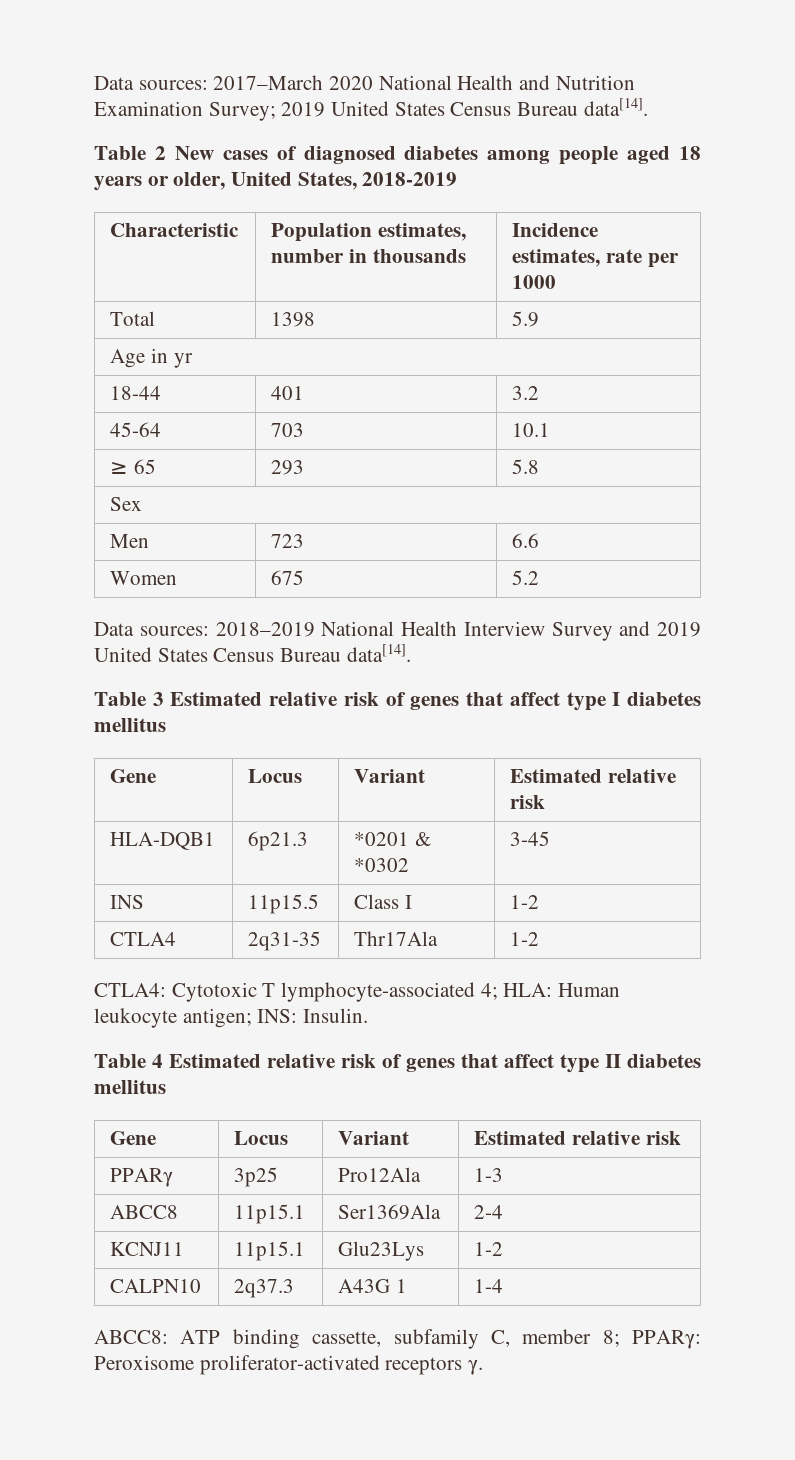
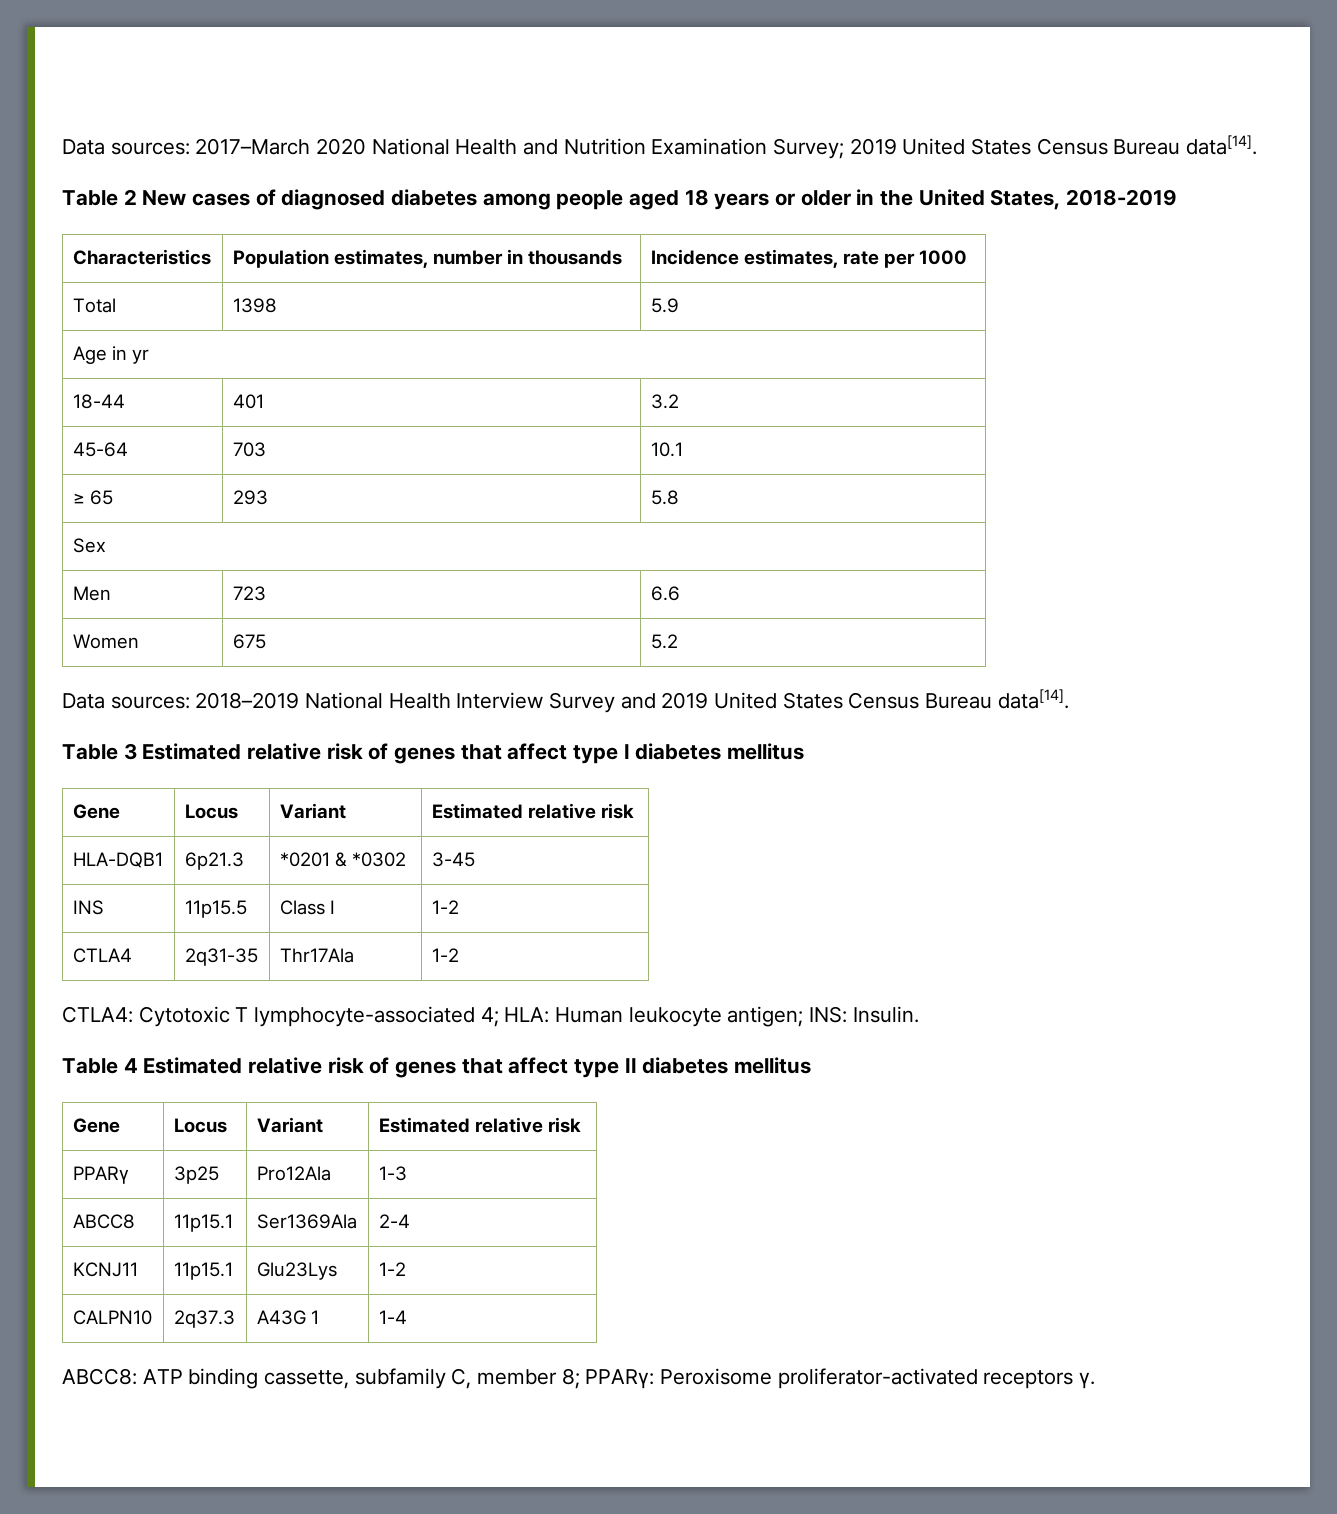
- Table 2 New cases of diagnosed diabetes among people aged 18 years or older, United States, 2018-2019
+ Table 2 New cases of diagnosed diabetes among people aged 18 years or older in the United States, 2018-2019
- Characteristic | Population estimates, number in thousands | Incidence estimates, rate per 1000
+ Characteristics | Population estimates, number in thousands | Incidence estimates, rate per 1000

